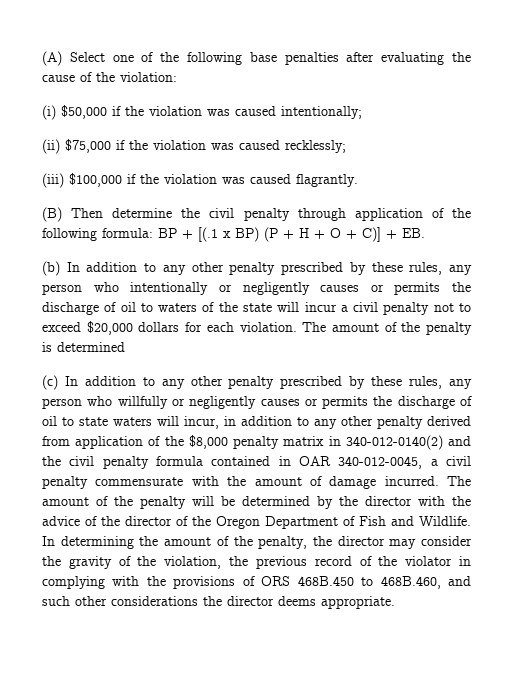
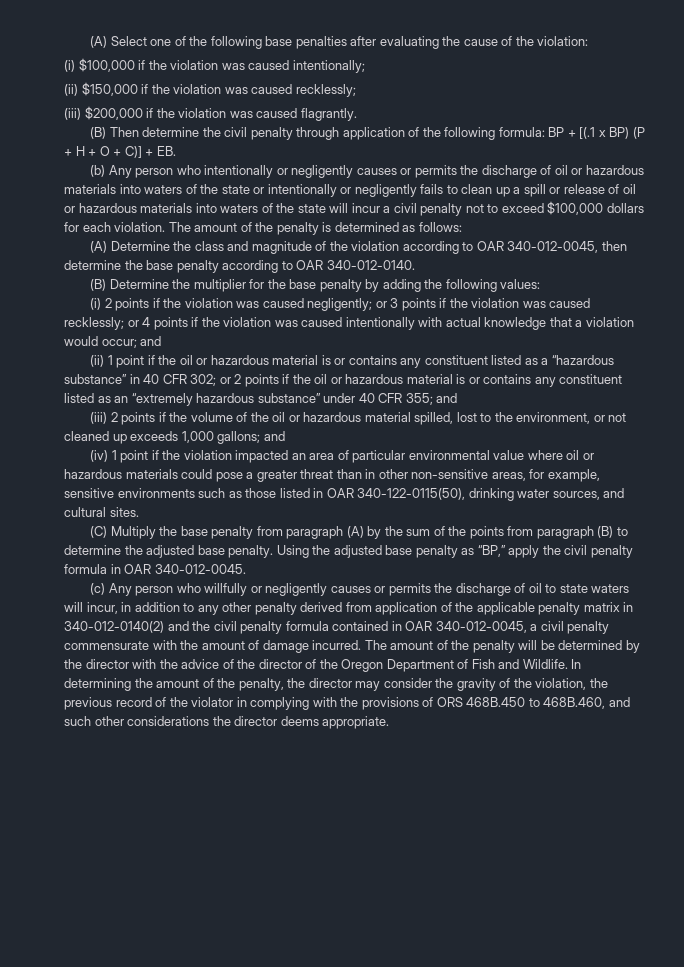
- (i) $50,000 if the violation was caused intentionally;
+ (i) $100,000 if the violation was caused intentionally;
- (ii) $75,000 if the violation was caused recklessly;
+ (ii) $150,000 if the violation was caused recklessly;
- (iii) $100,000 if the violation was caused flagrantly.
+ (iii) $200,000 if the violation was caused flagrantly.
- (b) In addition to any other penalty prescribed by these rules, any person who intentionally or negligently causes or permits the discharge of oil to waters of the state will incur a civil penalty not to exceed $20,000 dollars for each violation.
+ (b) Any person who intentionally or negligently causes or permits the discharge of oil or hazardous materials into waters of the state or intentionally or negligently fails to clean up a spill or release of oil or hazardous materials into waters of the state will incur a civil penalty not to exceed $100,000 dollars for each violation.
- The amount of the penalty is determined
- (c) In addition to any other penalty prescribed by these rules, any person who willfully or negligently causes or permits the discharge of oil to state waters will incur, in addition to any other penalty derived from application of the $8,000 penalty matrix in 340-012-0140(2) and the civil penalty formula contained in OAR 340-012-0045, a civil penalty commensurate with the amount of damage incurred.
+ The amount of the penalty is determined as follows:
+ (A) Determine the class and magnitude of the violation according to OAR 340-012-0045, then determine the base penalty according to OAR 340-012-0140.
+ (B) Determine the multiplier for the base penalty by adding the following values:
+ (i) 2 points if the violation was caused negligently; or 3 points if the violation was caused recklessly; or 4 points if the violation was caused intentionally with actual knowledge that a violation would occur; and
+ (ii) 1 point if the oil or hazardous material is or contains any constituent listed as a “hazardous substance” in 40 CFR 302; or 2 points if the oil or hazardous material is or contains any constituent listed as an “extremely hazardous substance” under 40 CFR 355; and
+ (iii) 2 points if the volume of the oil or hazardous material spilled, lost to the environment, or not cleaned up exceeds 1,000 gallons; and
+ (iv) 1 point if the violation impacted an area of particular environmental value where oil or hazardous materials could pose a greater threat than in other non-sensitive areas, for example, sensitive environments such as those listed in OAR 340-122-0115(50), drinking water sources, and cultural sites.
+ (C) Multiply the base penalty from paragraph (A) by the sum of the points from paragraph (B) to determine the adjusted base penalty. Using the adjusted base penalty as “BP,” apply the civil penalty formula in OAR 340-012-0045.
+ (c) Any person who willfully or negligently causes or permits the discharge of oil to state waters will incur, in addition to any other penalty derived from application of the applicable penalty matrix in 340-012-0140(2) and the civil penalty formula contained in OAR 340-012-0045, a civil penalty commensurate with the amount of damage incurred.

